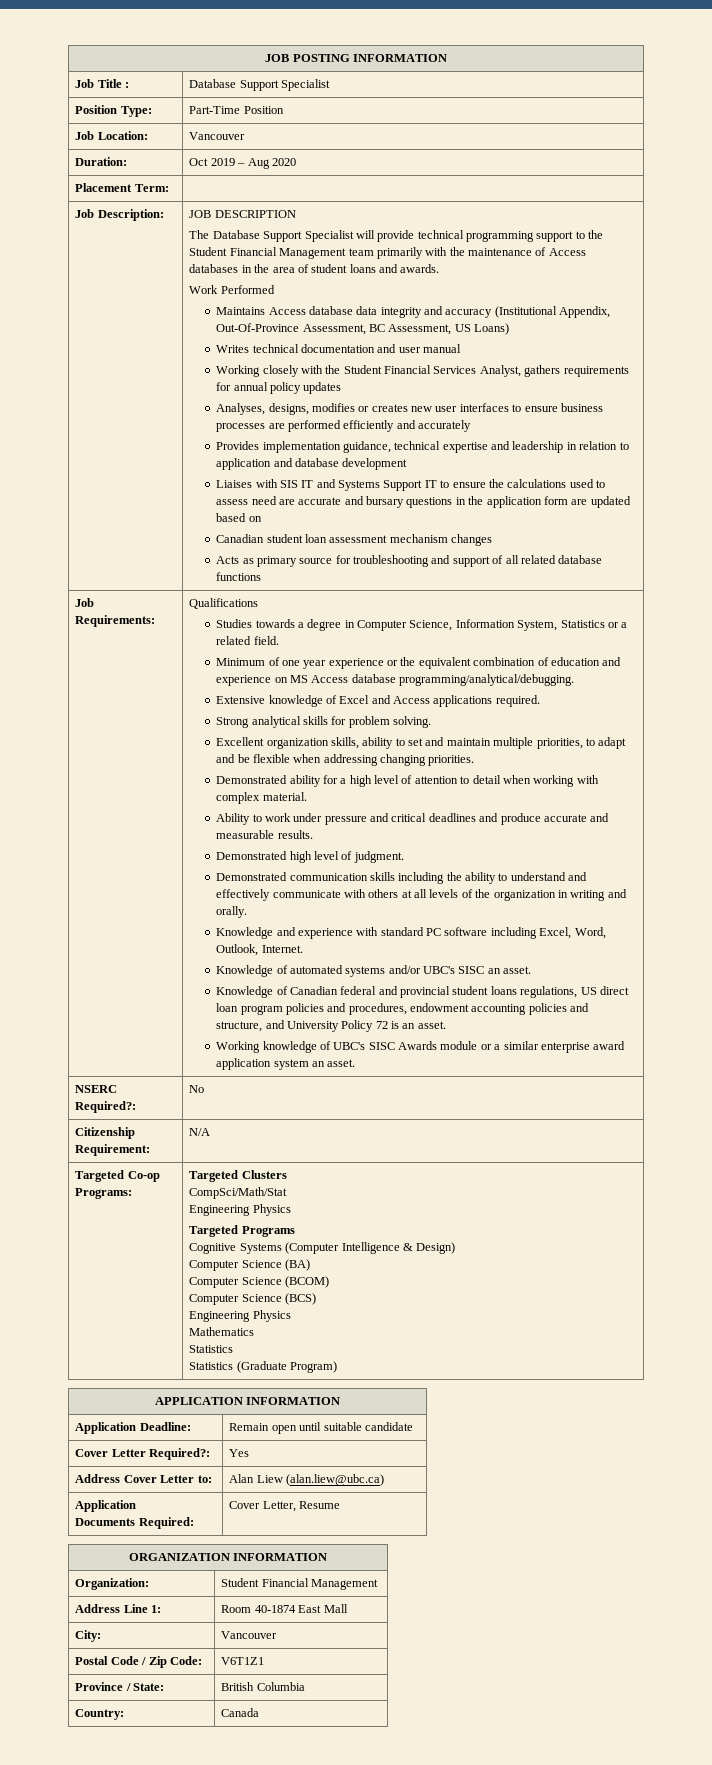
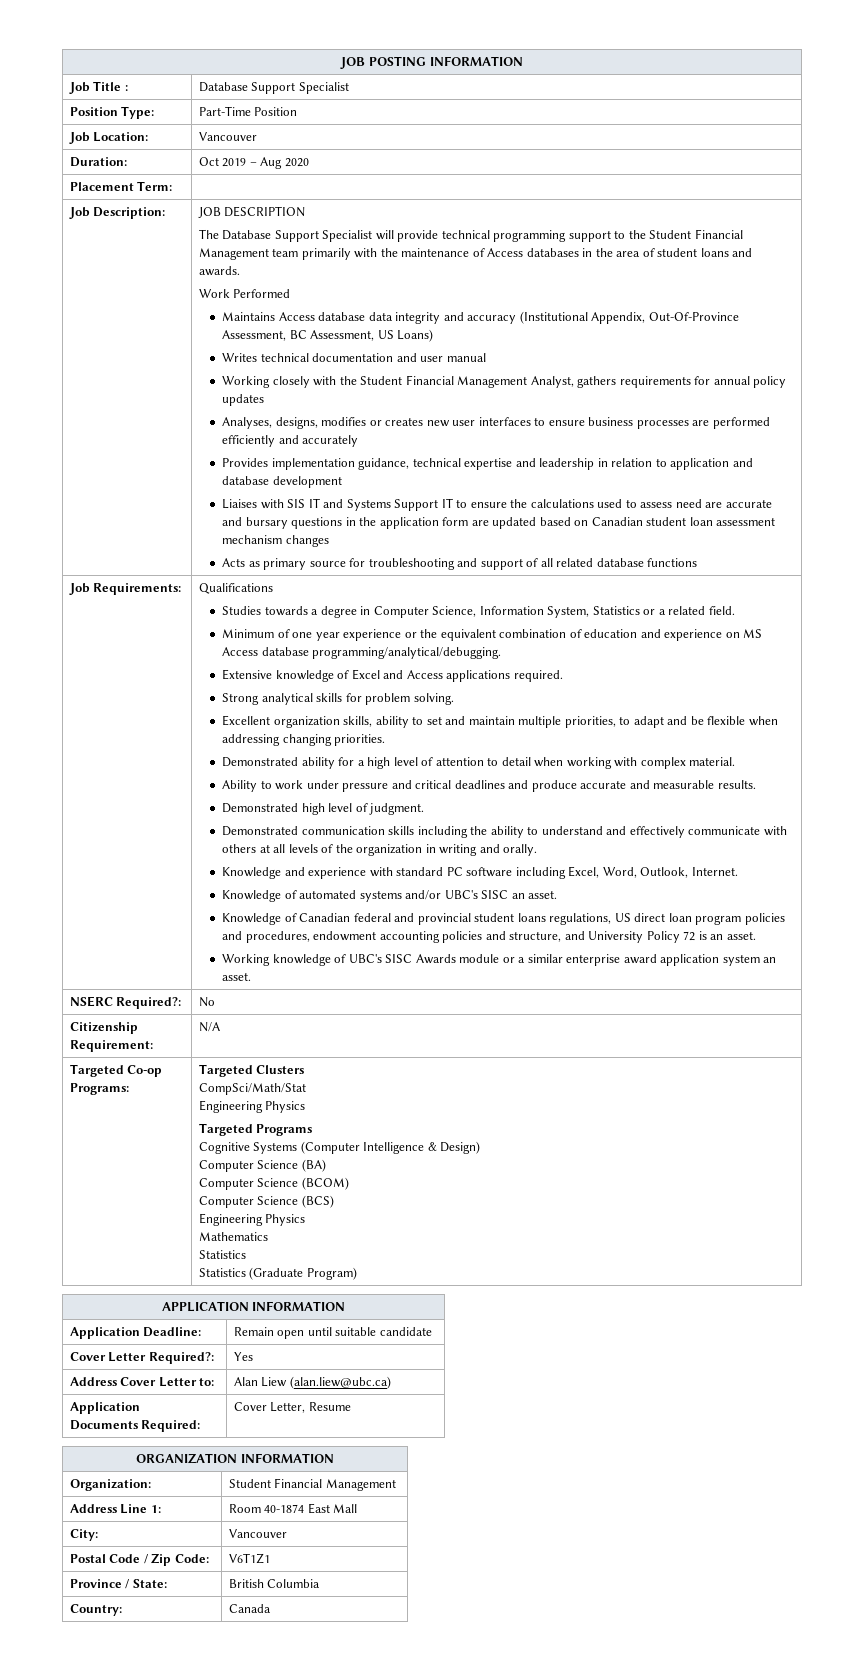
- Working closely with the Student Financial Services Analyst, gathers requirements for annual policy updates
+ Working closely with the Student Financial Management Analyst, gathers requirements for annual policy updates
- Liaises with SIS IT and Systems Support IT to ensure the calculations used to assess need are accurate and bursary questions in the application form are updated based on
- Canadian student loan assessment mechanism changes
+ Liaises with SIS IT and Systems Support IT to ensure the calculations used to assess need are accurate and bursary questions in the application form are updated based on Canadian student loan assessment mechanism changes

